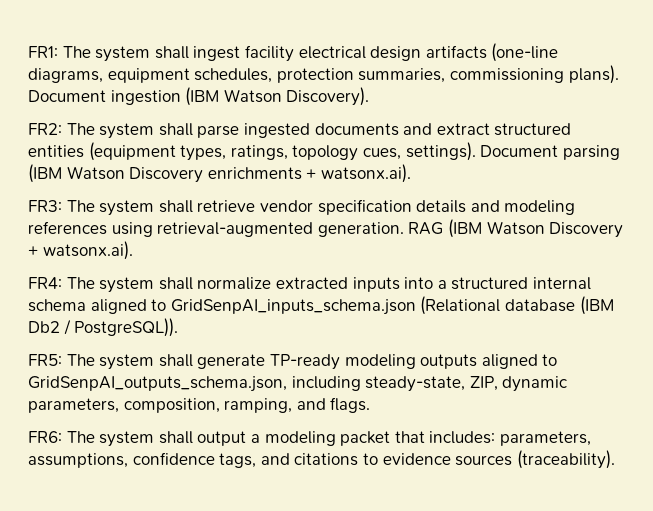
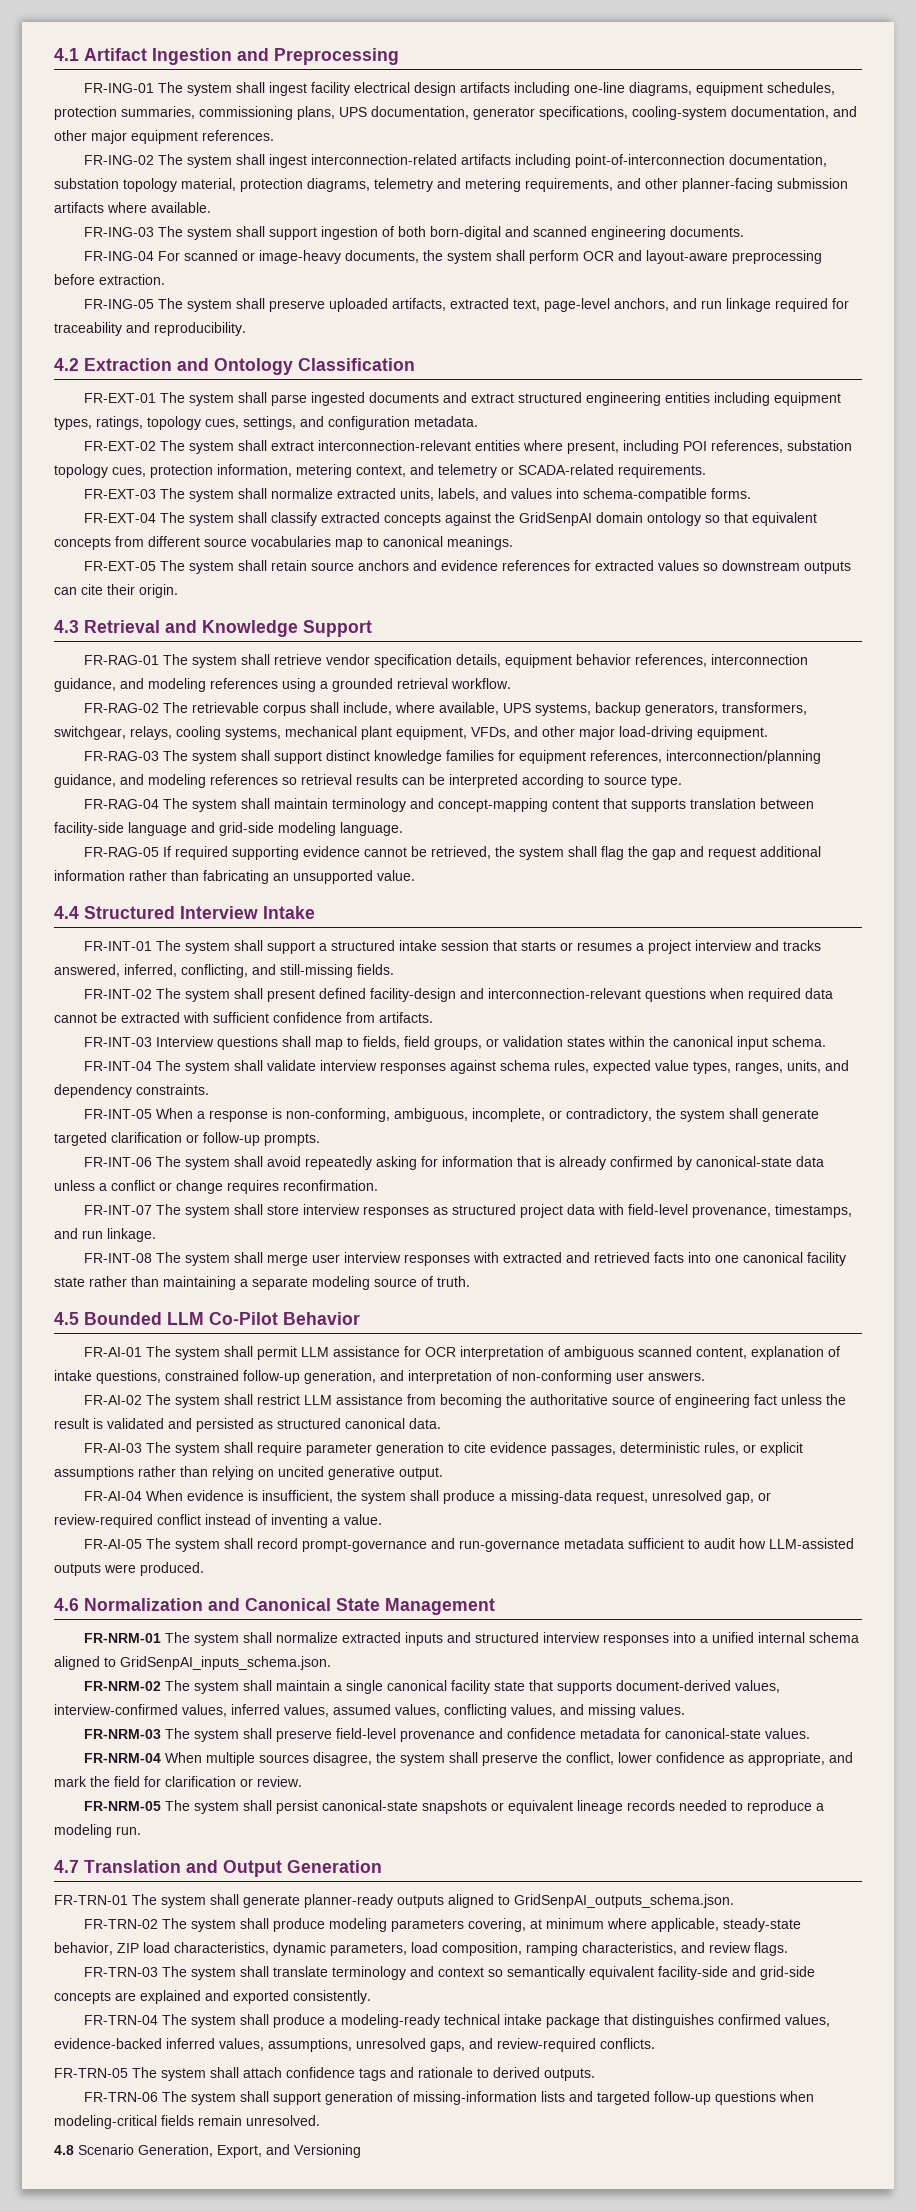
- FR1: The system shall ingest facility electrical design artifacts (one-line diagrams, equipment schedules, protection summaries, commissioning plans). Document ingestion (IBM Watson Discovery).
- FR2: The system shall parse ingested documents and extract structured entities (equipment types, ratings, topology cues, settings). Document parsing (IBM Watson Discovery enrichments + watsonx.ai).
- FR3: The system shall retrieve vendor specification details and modeling references using retrieval-augmented generation. RAG (IBM Watson Discovery + watsonx.ai).
- FR4: The system shall normalize extracted inputs into a structured internal schema aligned to GridSenpAI_inputs_schema.json (Relational database (IBM Db2 / PostgreSQL)).
- FR5: The system shall generate TP-ready modeling outputs aligned to GridSenpAI_outputs_schema.json, including steady-state, ZIP, dynamic parameters, composition, ramping, and flags.
- FR6: The system shall output a modeling packet that includes: parameters, assumptions, confidence tags, and citations to evidence sources (traceability).
+ 4.1 Artifact Ingestion and Preprocessing
+ FR-ING-01 The system shall ingest facility electrical design artifacts including one-line diagrams, equipment schedules, protection summaries, commissioning plans, UPS documentation, generator specifications, cooling-system documentation, and other major equipment references.
+ FR-ING-02 The system shall ingest interconnection-related artifacts including point-of-interconnection documentation, substation topology material, protection diagrams, telemetry and metering requirements, and other planner-facing submission artifacts where available.
+ FR-ING-03 The system shall support ingestion of both born-digital and scanned engineering documents.
+ FR-ING-04 For scanned or image-heavy documents, the system shall perform OCR and layout-aware preprocessing before extraction.
+ FR-ING-05 The system shall preserve uploaded artifacts, extracted text, page-level anchors, and run linkage required for traceability and reproducibility.
+ 4.2 Extraction and Ontology Classification
+ FR-EXT-01 The system shall parse ingested documents and extract structured engineering entities including equipment types, ratings, topology cues, settings, and configuration metadata.
+ FR-EXT-02 The system shall extract interconnection-relevant entities where present, including POI references, substation topology cues, protection information, metering context, and telemetry or SCADA-related requirements.
+ FR-EXT-03 The system shall normalize extracted units, labels, and values into schema-compatible forms.
+ FR-EXT-04 The system shall classify extracted concepts against the GridSenpAI domain ontology so that equivalent concepts from different source vocabularies map to canonical meanings.
+ FR-EXT-05 The system shall retain source anchors and evidence references for extracted values so downstream outputs can cite their origin.
+ 4.3 Retrieval and Knowledge Support
+ FR-RAG-01 The system shall retrieve vendor specification details, equipment behavior references, interconnection guidance, and modeling references using a grounded retrieval workflow.
+ FR-RAG-02 The retrievable corpus shall include, where available, UPS systems, backup generators, transformers, switchgear, relays, cooling systems, mechanical plant equipment, VFDs, and other major load-driving equipment.
+ FR-RAG-03 The system shall support distinct knowledge families for equipment references, interconnection/planning guidance, and modeling references so retrieval results can be interpreted according to source type.
+ FR-RAG-04 The system shall maintain terminology and concept-mapping content that supports translation between facility-side language and grid-side modeling language.
+ FR-RAG-05 If required supporting evidence cannot be retrieved, the system shall flag the gap and request additional information rather than fabricating an unsupported value.
+ 4.4 Structured Interview Intake
+ FR-INT-01 The system shall support a structured intake session that starts or resumes a project interview and tracks answered, inferred, conflicting, and still-missing fields.
+ FR-INT-02 The system shall present defined facility-design and interconnection-relevant questions when required data cannot be extracted with sufficient confidence from artifacts.
+ FR-INT-03 Interview questions shall map to fields, field groups, or validation states within the canonical input schema.
+ FR-INT-04 The system shall validate interview responses against schema rules, expected value types, ranges, units, and dependency constraints.
+ FR-INT-05 When a response is non-conforming, ambiguous, incomplete, or contradictory, the system shall generate targeted clarification or follow-up prompts.
+ FR-INT-06 The system shall avoid repeatedly asking for information that is already confirmed by canonical-state data unless a conflict or change requires reconfirmation.
+ FR-INT-07 The system shall store interview responses as structured project data with field-level provenance, timestamps, and run linkage.
+ FR-INT-08 The system shall merge user interview responses with extracted and retrieved facts into one canonical facility state rather than maintaining a separate modeling source of truth.
+ 4.5 Bounded LLM Co-Pilot Behavior
+ FR-AI-01 The system shall permit LLM assistance for OCR interpretation of ambiguous scanned content, explanation of intake questions, constrained follow-up generation, and interpretation of non-conforming user answers.
+ FR-AI-02 The system shall restrict LLM assistance from becoming the authoritative source of engineering fact unless the result is validated and persisted as structured canonical data.
+ FR-AI-03 The system shall require parameter generation to cite evidence passages, deterministic rules, or explicit assumptions rather than relying on uncited generative output.
+ FR-AI-04 When evidence is insufficient, the system shall produce a missing-data request, unresolved gap, or review-required conflict instead of inventing a value.
+ FR-AI-05 The system shall record prompt-governance and run-governance metadata sufficient to audit how LLM-assisted outputs were produced.
+ 4.6 Normalization and Canonical State Management
+ FR-NRM-01 The system shall normalize extracted inputs and structured interview responses into a unified internal schema aligned to GridSenpAI_inputs_schema.json.
+ FR-NRM-02 The system shall maintain a single canonical facility state that supports document-derived values, interview-confirmed values, inferred values, assumed values, conflicting values, and missing values.
+ FR-NRM-03 The system shall preserve field-level provenance and confidence metadata for canonical-state values.
+ FR-NRM-04 When multiple sources disagree, the system shall preserve the conflict, lower confidence as appropriate, and mark the field for clarification or review.
+ FR-NRM-05 The system shall persist canonical-state snapshots or equivalent lineage records needed to reproduce a modeling run.
+ 4.7 Translation and Output Generation
+ FR-TRN-01 The system shall generate planner-ready outputs aligned to GridSenpAI_outputs_schema.json.
+ FR-TRN-02 The system shall produce modeling parameters covering, at minimum where applicable, steady-state behavior, ZIP load characteristics, dynamic parameters, load composition, ramping characteristics, and review flags.
+ FR-TRN-03 The system shall translate terminology and context so semantically equivalent facility-side and grid-side concepts are explained and exported consistently.
+ FR-TRN-04 The system shall produce a modeling-ready technical intake package that distinguishes confirmed values, evidence-backed inferred values, assumptions, unresolved gaps, and review-required conflicts.
+ FR-TRN-05 The system shall attach confidence tags and rationale to derived outputs.
+ FR-TRN-06 The system shall support generation of missing-information lists and targeted follow-up questions when modeling-critical fields remain unresolved.
+ 4.8 Scenario Generation, Export, and Versioning

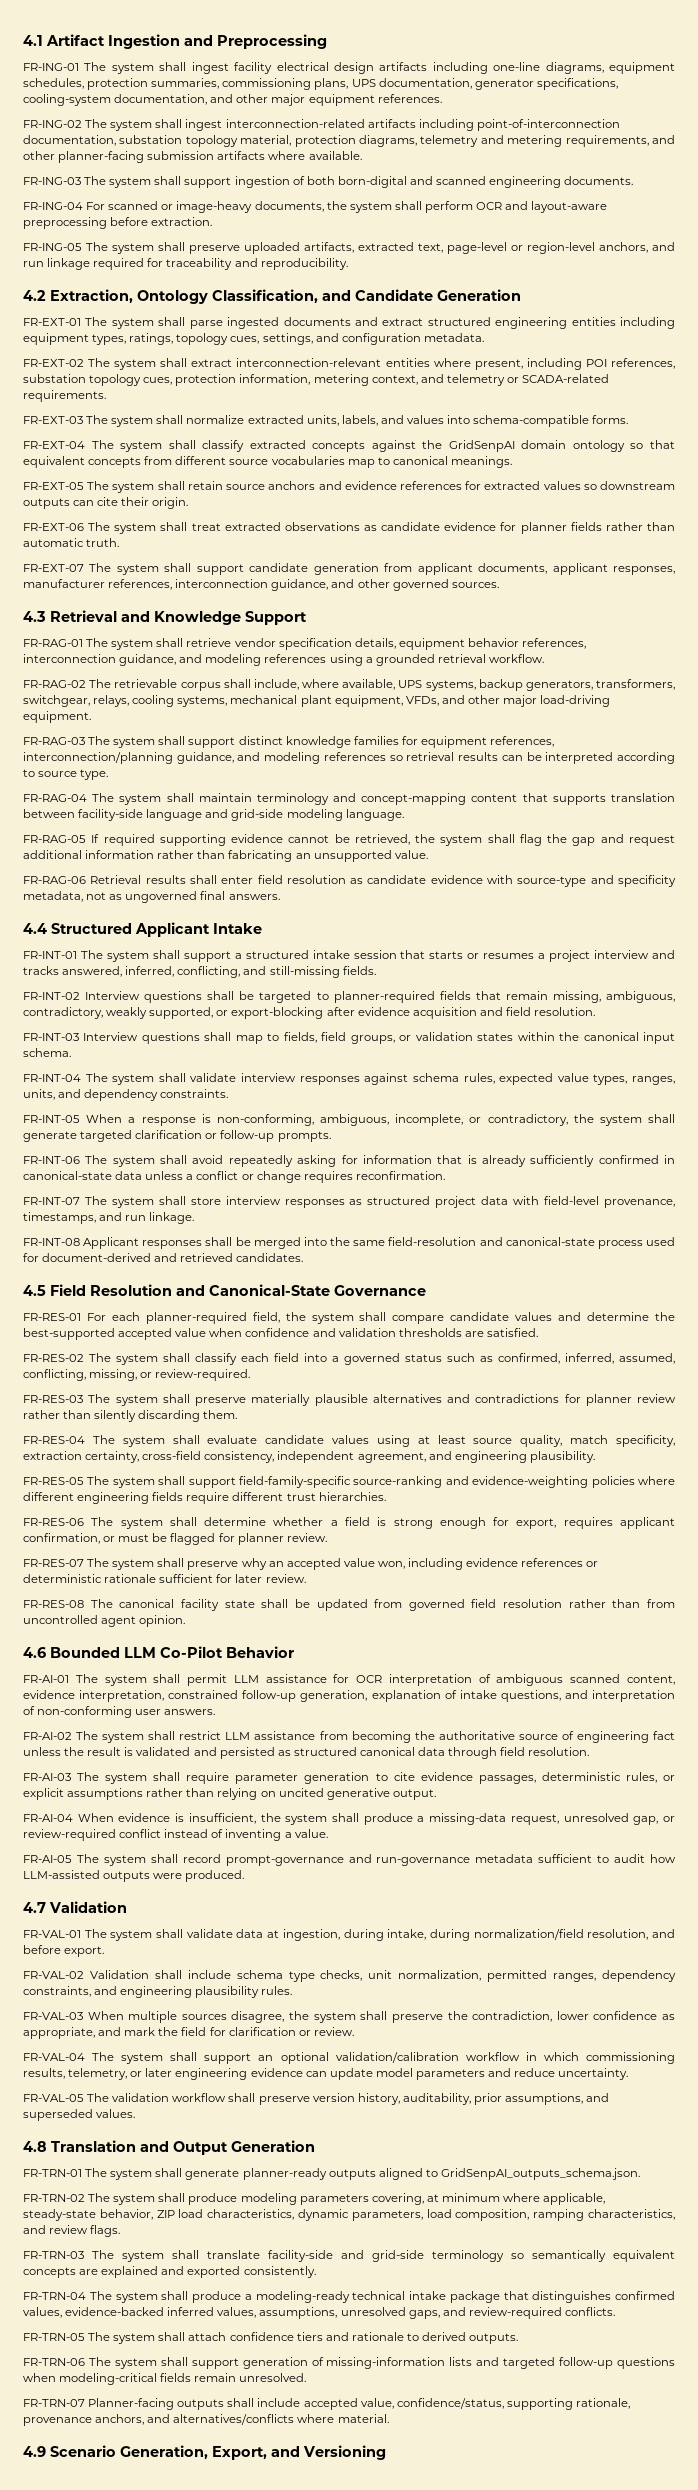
- FR-ING-05 The system shall preserve uploaded artifacts, extracted text, page-level anchors, and run linkage required for traceability and reproducibility.
+ FR-ING-05 The system shall preserve uploaded artifacts, extracted text, page-level or region-level anchors, and run linkage required for traceability and reproducibility.
- 4.2 Extraction and Ontology Classification
+ 4.2 Extraction, Ontology Classification, and Candidate Generation
+ FR-EXT-06 The system shall treat extracted observations as candidate evidence for planner fields rather than automatic truth.
+ FR-EXT-07 The system shall support candidate generation from applicant documents, applicant responses, manufacturer references, interconnection guidance, and other governed sources.
+ FR-RAG-06 Retrieval results shall enter field resolution as candidate evidence with source-type and specificity metadata, not as ungoverned final answers.
- 4.4 Structured Interview Intake
+ 4.4 Structured Applicant Intake
- FR-INT-02 The system shall present defined facility-design and interconnection-relevant questions when required data cannot be extracted with sufficient confidence from artifacts.
+ FR-INT-02 Interview questions shall be targeted to planner-required fields that remain missing, ambiguous, contradictory, weakly supported, or export-blocking after evidence acquisition and field resolution.
- FR-INT-06 The system shall avoid repeatedly asking for information that is already confirmed by canonical-state data unless a conflict or change requires reconfirmation.
+ FR-INT-06 The system shall avoid repeatedly asking for information that is already sufficiently confirmed in canonical-state data unless a conflict or change requires reconfirmation.
- FR-INT-08 The system shall merge user interview responses with extracted and retrieved facts into one canonical facility state rather than maintaining a separate modeling source of truth.
- 4.5 Bounded LLM Co-Pilot Behavior
+ FR-INT-08 Applicant responses shall be merged into the same field-resolution and canonical-state process used for document-derived and retrieved candidates.
+ 4.5 Field Resolution and Canonical-State Governance
+ FR-RES-01 For each planner-required field, the system shall compare candidate values and determine the best-supported accepted value when confidence and validation thresholds are satisfied.
+ FR-RES-02 The system shall classify each field into a governed status such as confirmed, inferred, assumed, conflicting, missing, or review-required.
+ FR-RES-03 The system shall preserve materially plausible alternatives and contradictions for planner review rather than silently discarding them.
+ FR-RES-04 The system shall evaluate candidate values using at least source quality, match specificity, extraction certainty, cross-field consistency, independent agreement, and engineering plausibility.
+ FR-RES-05 The system shall support field-family-specific source-ranking and evidence-weighting policies where different engineering fields require different trust hierarchies.
+ FR-RES-06 The system shall determine whether a field is strong enough for export, requires applicant confirmation, or must be flagged for planner review.
+ FR-RES-07 The system shall preserve why an accepted value won, including evidence references or deterministic rationale sufficient for later review.
+ FR-RES-08 The canonical facility state shall be updated from governed field resolution rather than from uncontrolled agent opinion.
+ 4.6 Bounded LLM Co-Pilot Behavior
- FR-AI-01 The system shall permit LLM assistance for OCR interpretation of ambiguous scanned content, explanation of intake questions, constrained follow-up generation, and interpretation of non-conforming user answers.
+ FR-AI-01 The system shall permit LLM assistance for OCR interpretation of ambiguous scanned content, evidence interpretation, constrained follow-up generation, explanation of intake questions, and interpretation of non-conforming user answers.
- FR-AI-02 The system shall restrict LLM assistance from becoming the authoritative source of engineering fact unless the result is validated and persisted as structured canonical data.
+ FR-AI-02 The system shall restrict LLM assistance from becoming the authoritative source of engineering fact unless the result is validated and persisted as structured canonical data through field resolution.
- 4.6 Normalization and Canonical State Management
- FR-NRM-01 The system shall normalize extracted inputs and structured interview responses into a unified internal schema aligned to GridSenpAI_inputs_schema.json.
- FR-NRM-02 The system shall maintain a single canonical facility state that supports document-derived values, interview-confirmed values, inferred values, assumed values, conflicting values, and missing values.
- FR-NRM-03 The system shall preserve field-level provenance and confidence metadata for canonical-state values.
- FR-NRM-04 When multiple sources disagree, the system shall preserve the conflict, lower confidence as appropriate, and mark the field for clarification or review.
+ 4.7 Validation
+ FR-VAL-01 The system shall validate data at ingestion, during intake, during normalization/field resolution, and before export.
+ FR-VAL-02 Validation shall include schema type checks, unit normalization, permitted ranges, dependency constraints, and engineering plausibility rules.
+ FR-VAL-03 When multiple sources disagree, the system shall preserve the contradiction, lower confidence as appropriate, and mark the field for clarification or review.
- FR-NRM-05 The system shall persist canonical-state snapshots or equivalent lineage records needed to reproduce a modeling run.
- 4.7 Translation and Output Generation
+ FR-VAL-04 The system shall support an optional validation/calibration workflow in which commissioning results, telemetry, or later engineering evidence can update model parameters and reduce uncertainty.
+ FR-VAL-05 The validation workflow shall preserve version history, auditability, prior assumptions, and superseded values.
+ 4.8 Translation and Output Generation
- FR-TRN-03 The system shall translate terminology and context so semantically equivalent facility-side and grid-side concepts are explained and exported consistently.
+ FR-TRN-03 The system shall translate facility-side and grid-side terminology so semantically equivalent concepts are explained and exported consistently.
- FR-TRN-05 The system shall attach confidence tags and rationale to derived outputs.
+ FR-TRN-05 The system shall attach confidence tiers and rationale to derived outputs.
- 4.8 Scenario Generation, Export, and Versioning
+ FR-TRN-07 Planner-facing outputs shall include accepted value, confidence/status, supporting rationale, provenance anchors, and alternatives/conflicts where material.
+ 4.9 Scenario Generation, Export, and Versioning

